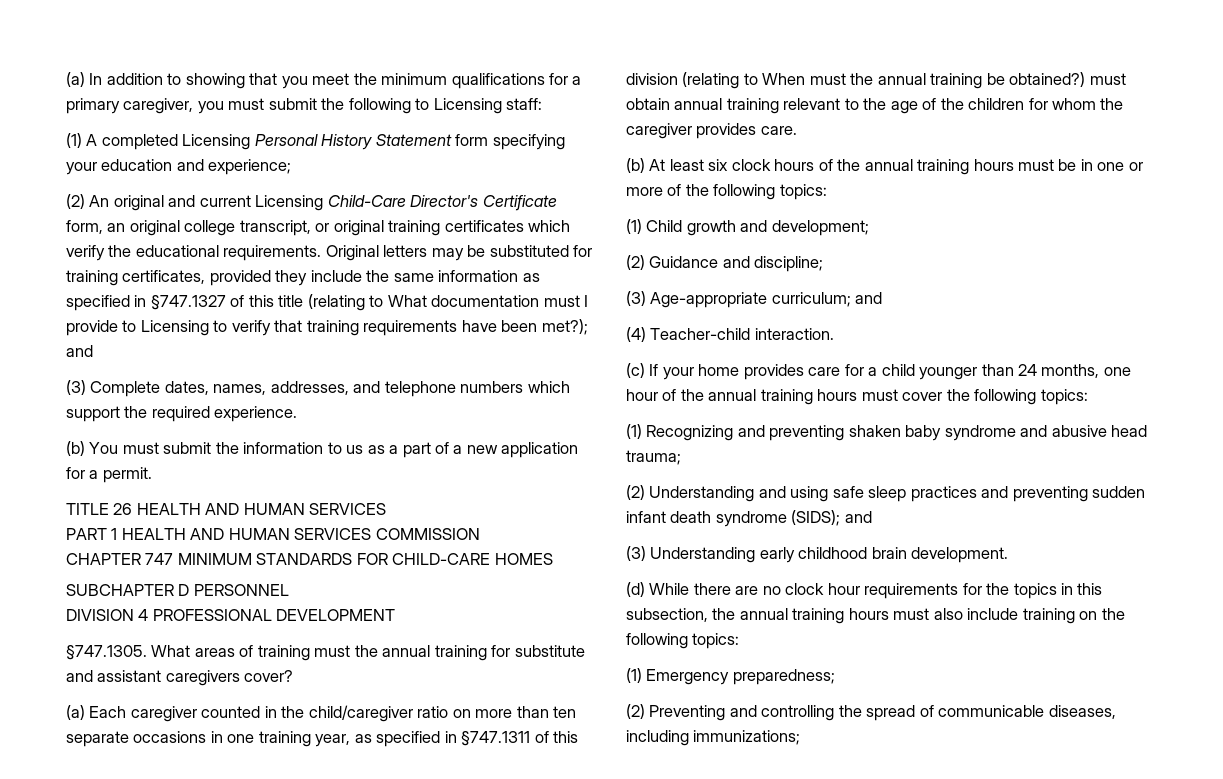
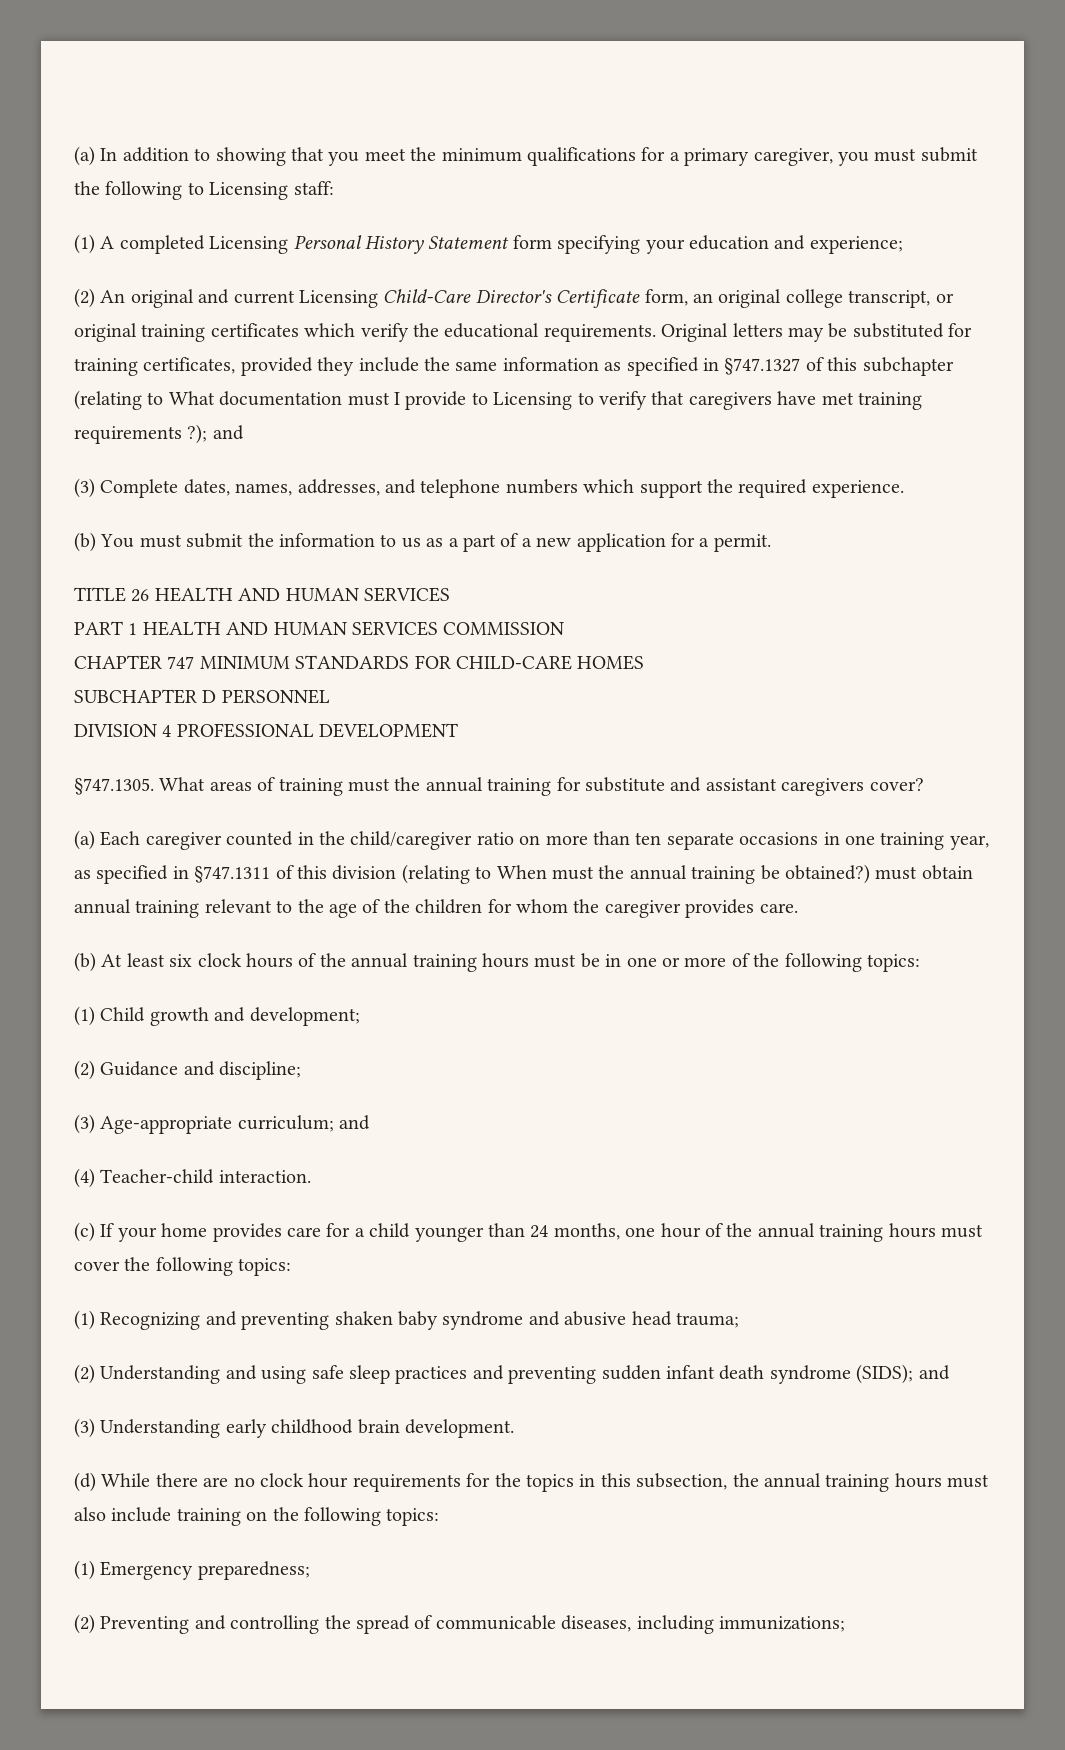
- Original letters may be substituted for training certificates, provided they include the same information as specified in §747.1327 of this title (relating to What documentation must I provide to Licensing to verify that training requirements have been met?); and
+ Original letters may be substituted for training certificates, provided they include the same information as specified in §747.1327 of this subchapter (relating to What documentation must I provide to Licensing to verify that caregivers have met training requirements ?); and

